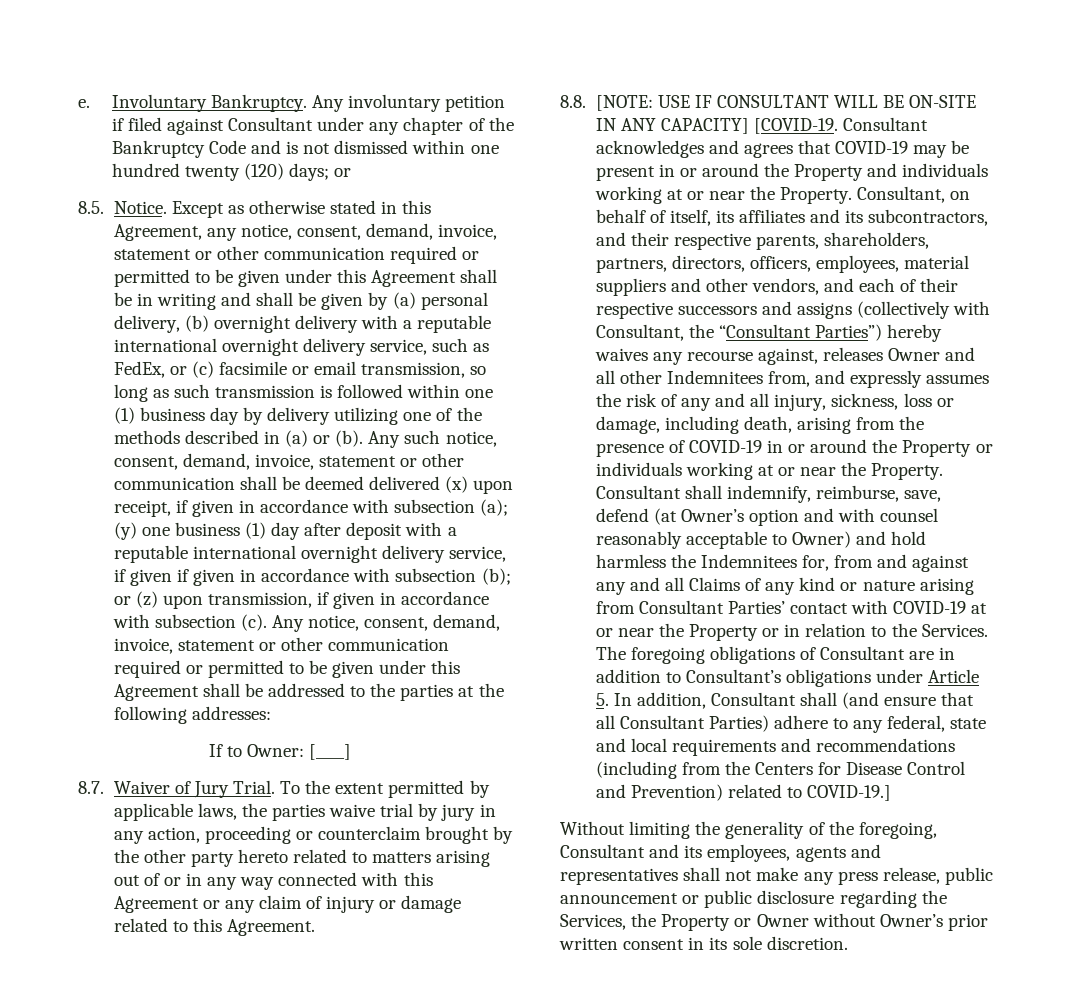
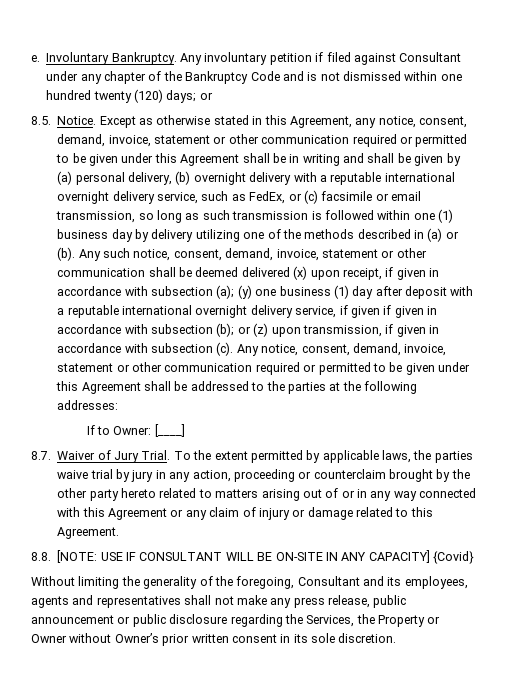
- 8.8. [NOTE: USE IF CONSULTANT WILL BE ON-SITE IN ANY CAPACITY] [COVID-19. Consultant acknowledges and agrees that COVID-19 may be present in or around the Property and individuals working at or near the Property. Consultant, on behalf of itself, its affiliates and its subcontractors, and their respective parents, shareholders, partners, directors, officers, employees, material suppliers and other vendors, and each of their respective successors and assigns (collectively with Consultant, the “Consultant Parties”) hereby waives any recourse against, releases Owner and all other Indemnitees from, and expressly assumes the risk of any and all injury, sickness, loss or damage, including death, arising from the presence of COVID-19 in or around the Property or individuals working at or near the Property. Consultant shall indemnify, reimburse, save, defend (at Owner’s option and with counsel reasonably acceptable to Owner) and hold harmless the Indemnitees for, from and against any and all Claims of any kind or nature arising from Consultant Parties’ contact with COVID-19 at or near the Property or in relation to the Services. The foregoing obligations of Consultant are in addition to Consultant’s obligations under Article 5. In addition, Consultant shall (and ensure that all Consultant Parties) adhere to any federal, state and local requirements and recommendations (including from the Centers for Disease Control and Prevention) related to COVID-19.]
+ 8.8. [NOTE: USE IF CONSULTANT WILL BE ON-SITE IN ANY CAPACITY] {Covid}

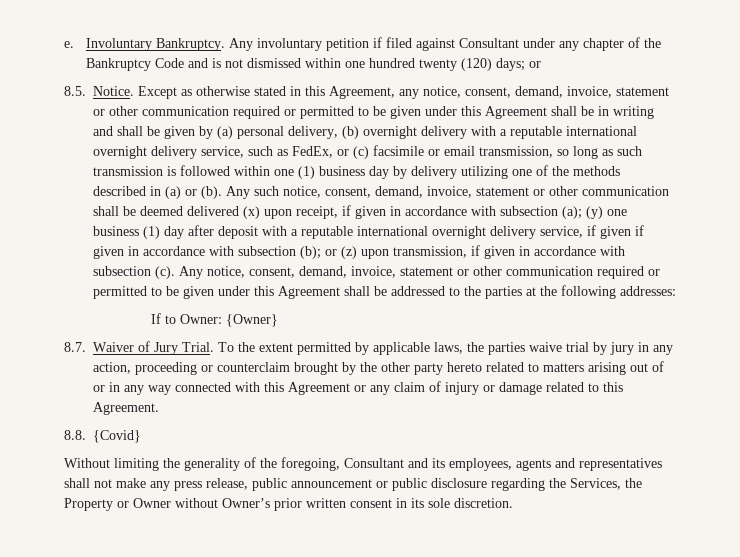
- If to Owner: [____]
+ If to Owner: {Owner}
- 8.8. [NOTE: USE IF CONSULTANT WILL BE ON-SITE IN ANY CAPACITY] {Covid}
+ 8.8. {Covid}

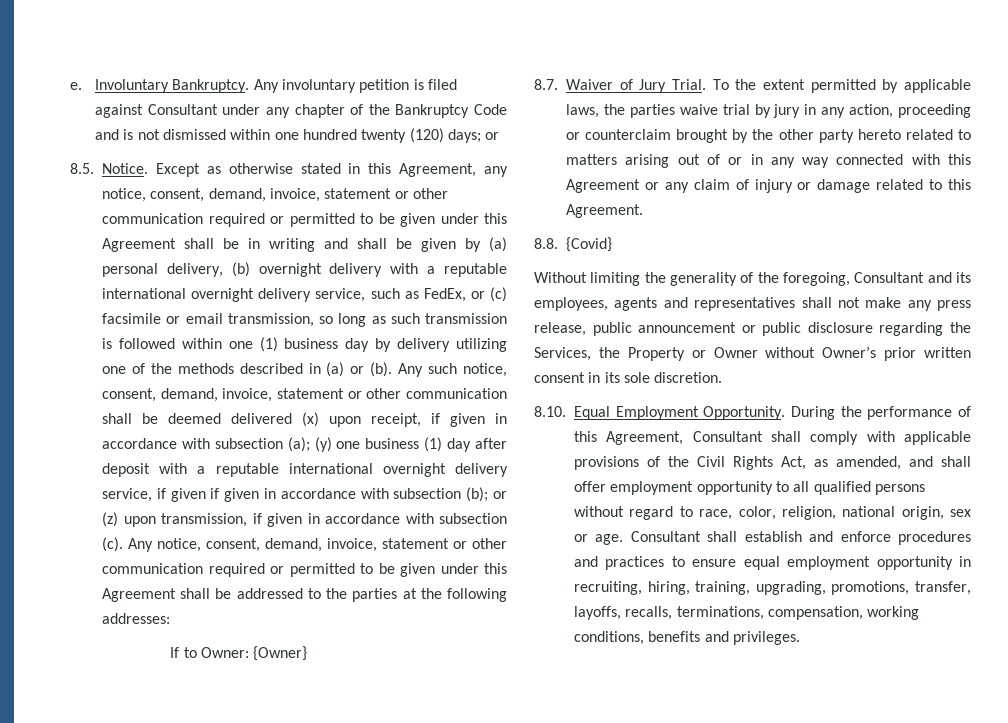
- Any involuntary petition if filed against Consultant under any chapter of the Bankruptcy Code and is not dismissed within one hundred twenty (120) days; or
+ Any involuntary petition is filed against Consultant under any chapter of the Bankruptcy Code and is not dismissed within one hundred twenty (120) days; or
+ 8.10. Equal Employment Opportunity. During the performance of this Agreement, Consultant shall comply with applicable provisions of the Civil Rights Act, as amended, and shall offer employment opportunity to all qualified persons without regard to race, color, religion, national origin, sex or age. Consultant shall establish and enforce procedures and practices to ensure equal employment opportunity in recruiting, hiring, training, upgrading, promotions, transfer, layoffs, recalls, terminations, compensation, working conditions, benefits and privileges.

